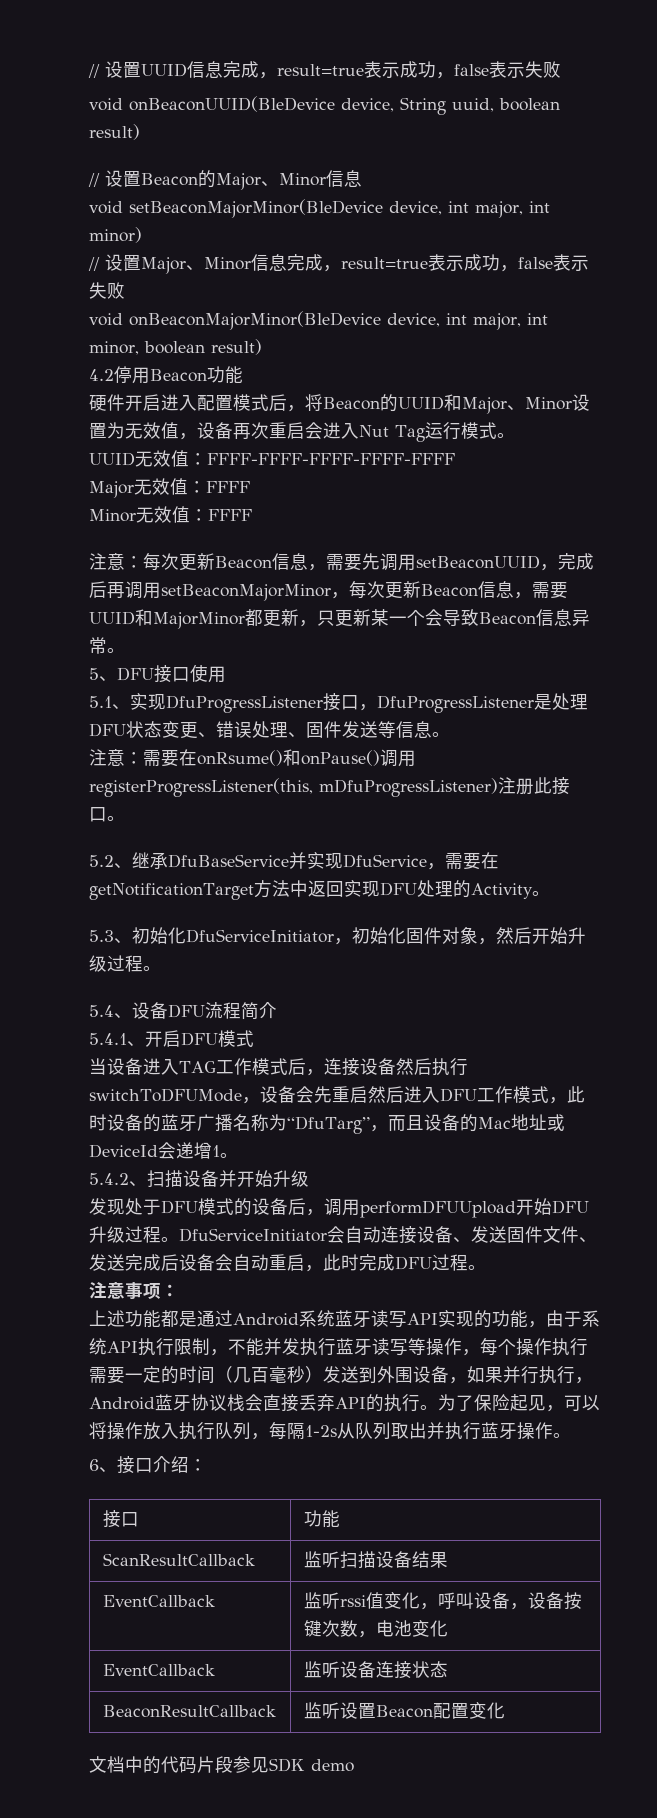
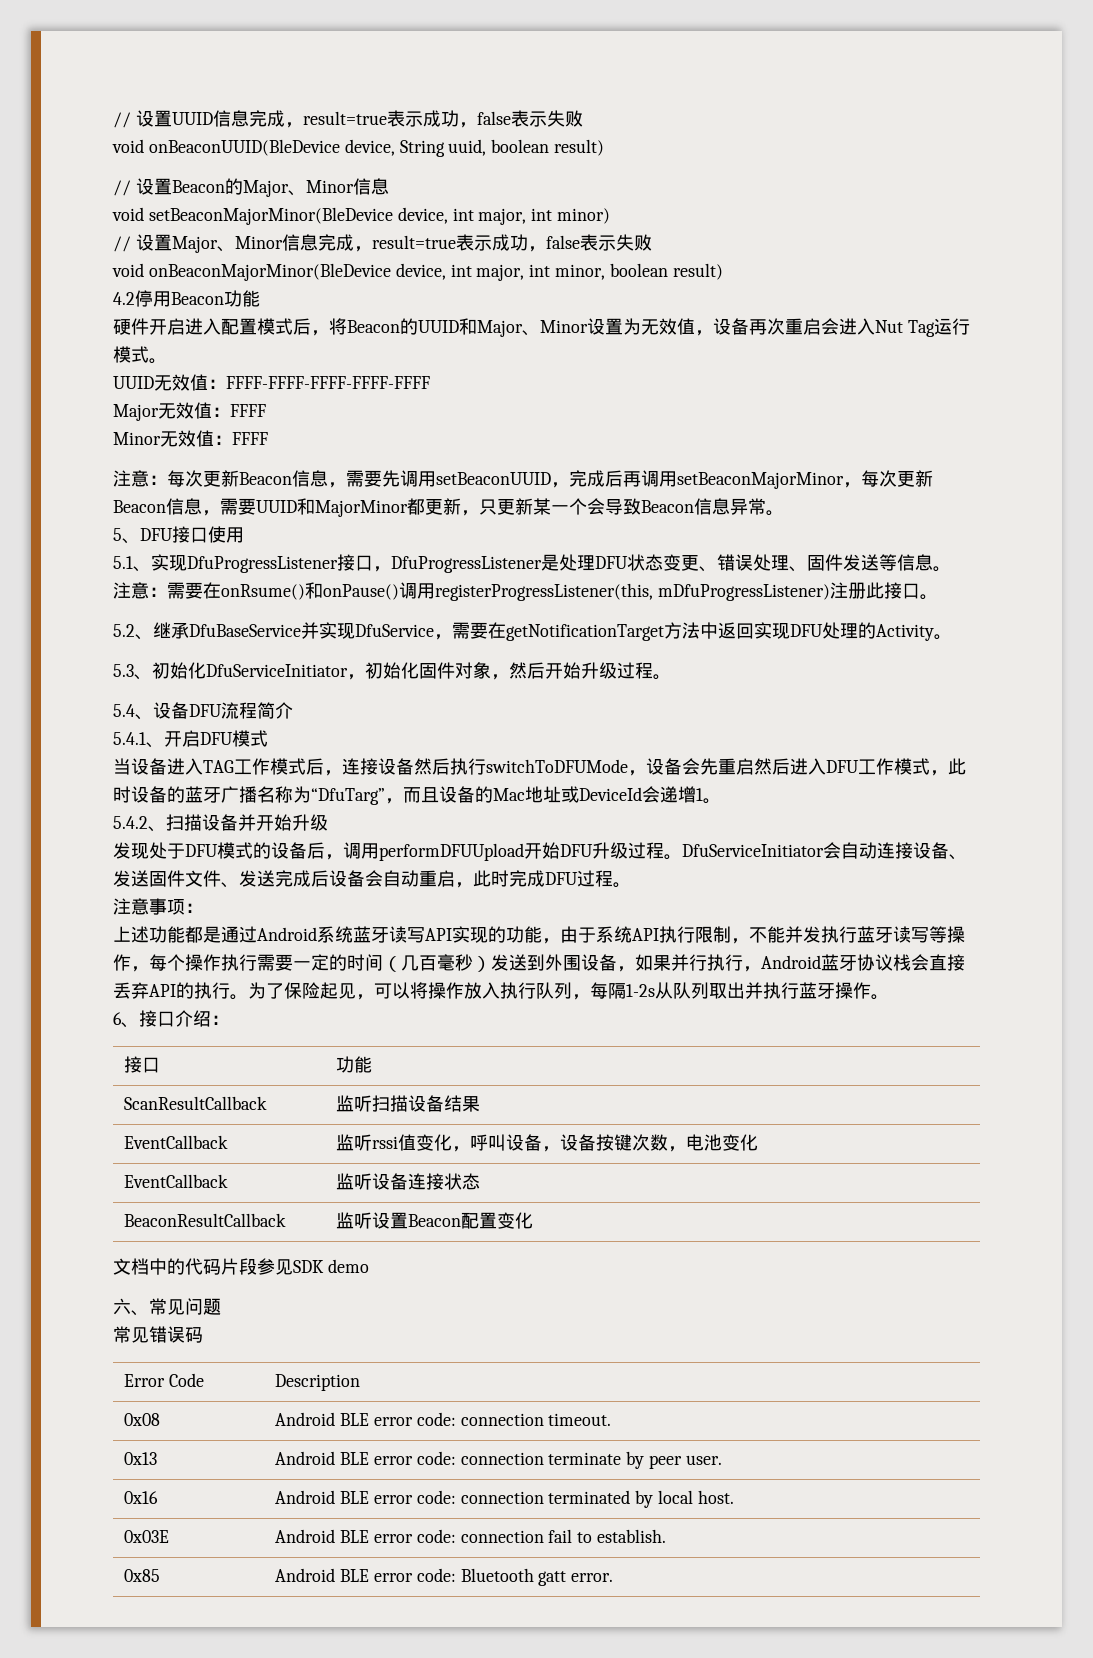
+ 六、常见问题
+ 常见错误码
+ Error Code | Description
+ 0x08 | Android BLE error code: connection timeout.
+ 0x13 | Android BLE error code: connection terminate by peer user.
+ 0x16 | Android BLE error code: connection terminated by local host.
+ 0x03E | Android BLE error code: connection fail to establish.
+ 0x85 | Android BLE error code: Bluetooth gatt error.

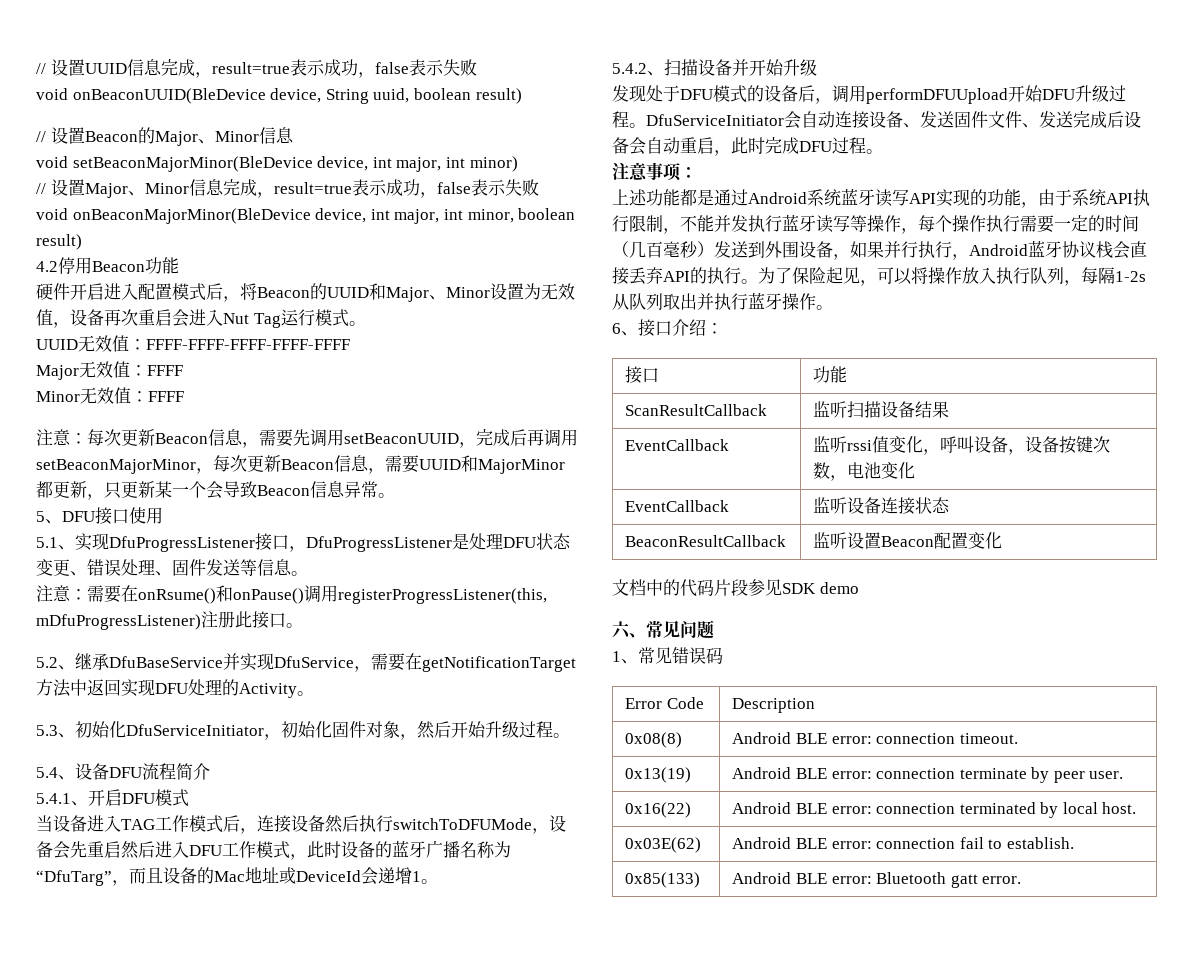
- 常见错误码
+ 1、常见错误码
- 0x08 | Android BLE error code: connection timeout.
+ 0x08(8) | Android BLE error: connection timeout.
- 0x13 | Android BLE error code: connection terminate by peer user.
+ 0x13(19) | Android BLE error: connection terminate by peer user.
- 0x16 | Android BLE error code: connection terminated by local host.
+ 0x16(22) | Android BLE error: connection terminated by local host.
- 0x03E | Android BLE error code: connection fail to establish.
+ 0x03E(62) | Android BLE error: connection fail to establish.
- 0x85 | Android BLE error code: Bluetooth gatt error.
+ 0x85(133) | Android BLE error: Bluetooth gatt error.

